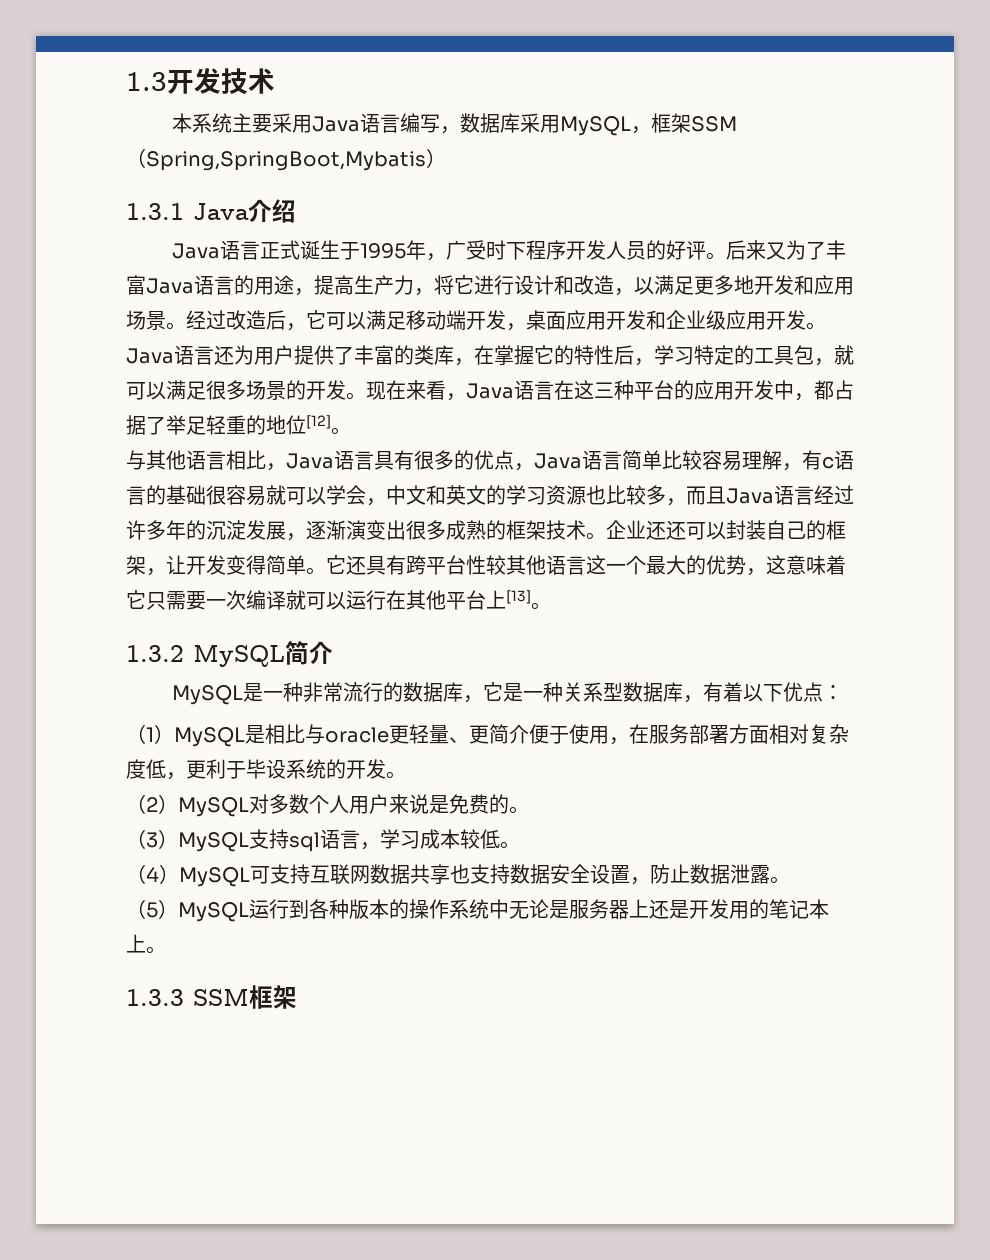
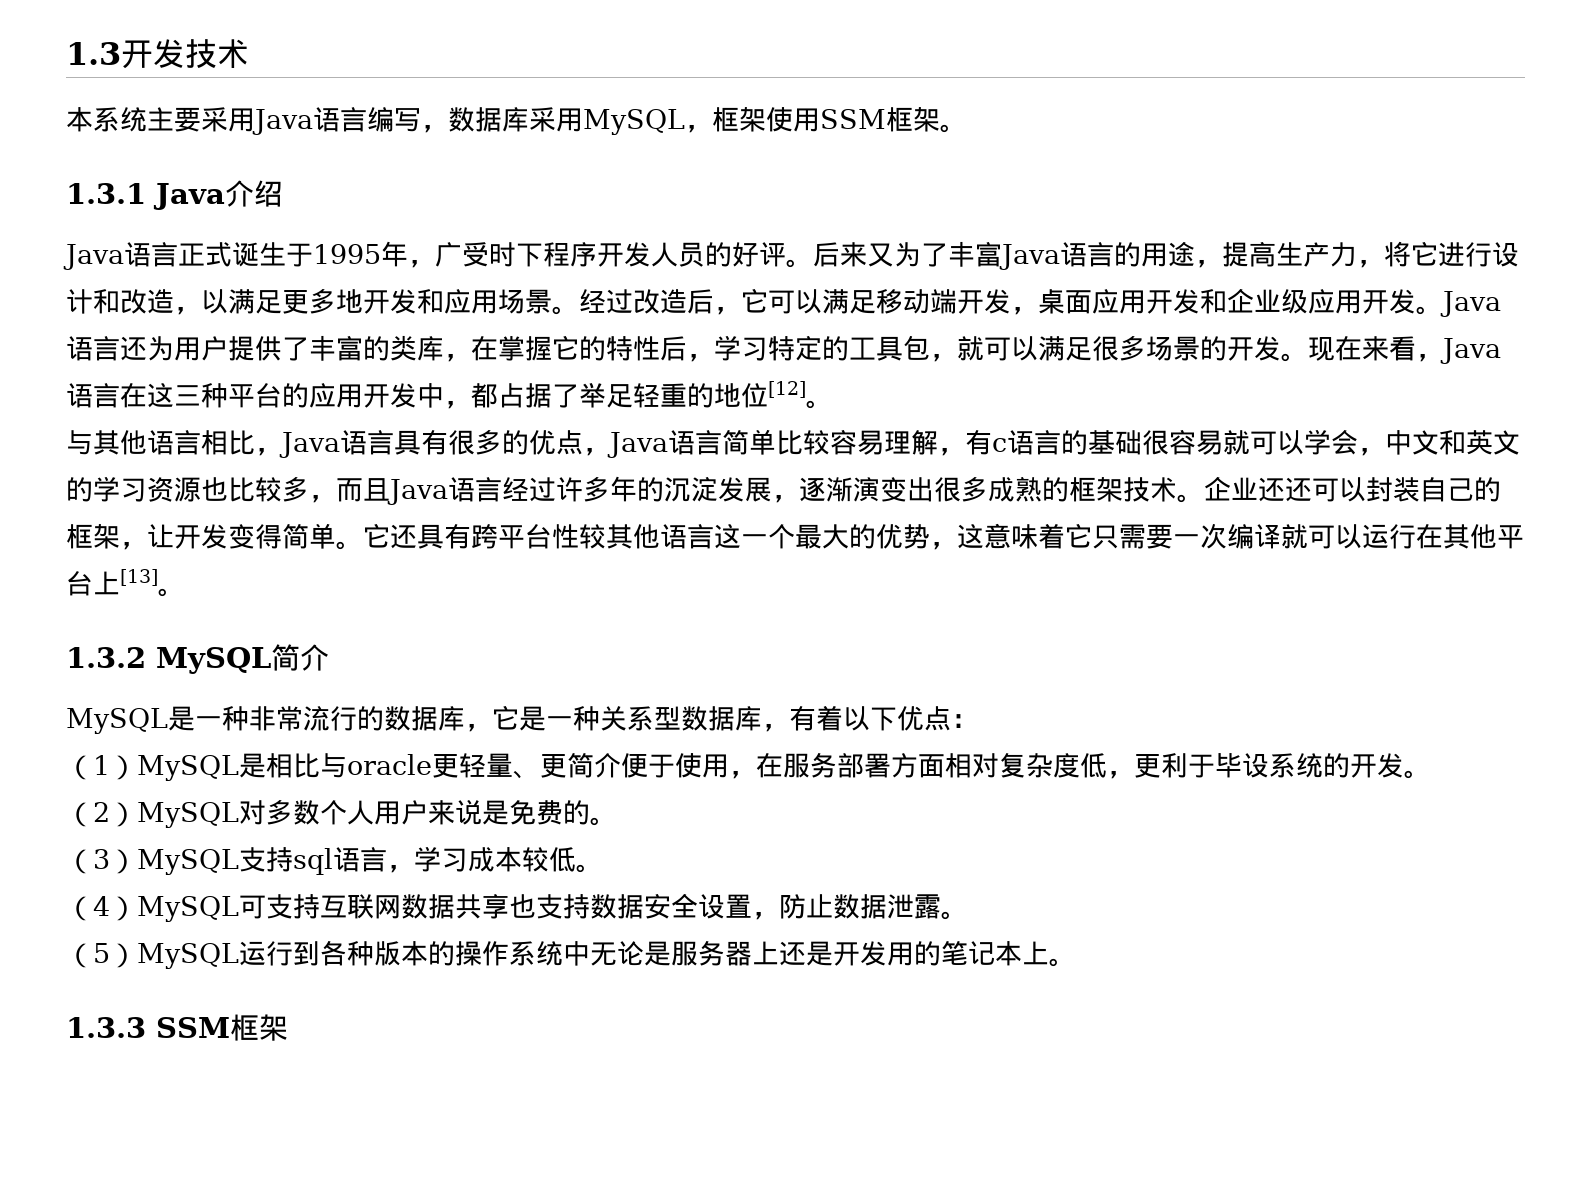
- 本系统主要采用Java语言编写，数据库采用MySQL，框架SSM（Spring,SpringBoot,Mybatis）
+ 本系统主要采用Java语言编写，数据库采用MySQL，框架使用SSM框架。

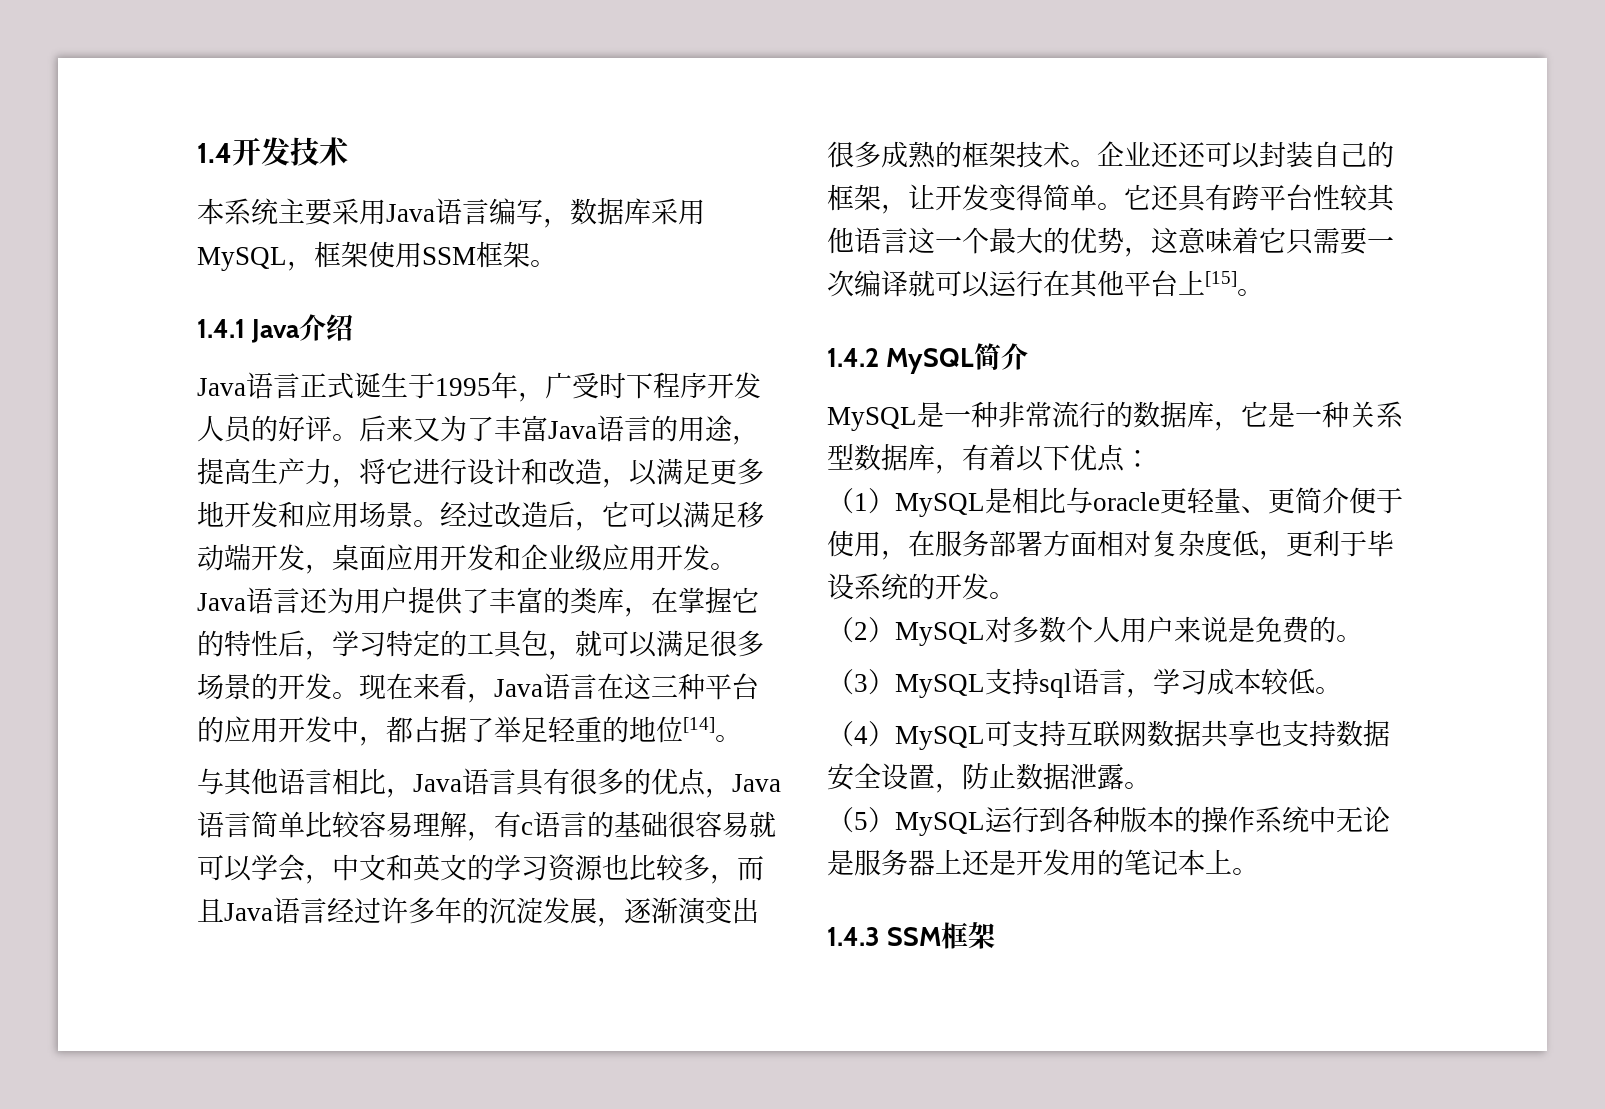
- 1.3开发技术
+ 1.4开发技术
- 1.3.1 Java介绍
+ 1.4.1 Java介绍
- 现在来看，Java语言在这三种平台的应用开发中，都占据了举足轻重的地位[12]。
+ 现在来看，Java语言在这三种平台的应用开发中，都占据了举足轻重的地位[14]。
- 它还具有跨平台性较其他语言这一个最大的优势，这意味着它只需要一次编译就可以运行在其他平台上[13]。
- 1.3.2 MySQL简介
+ 它还具有跨平台性较其他语言这一个最大的优势，这意味着它只需要一次编译就可以运行在其他平台上[15]。
+ 1.4.2 MySQL简介
- 1.3.3 SSM框架
+ 1.4.3 SSM框架

